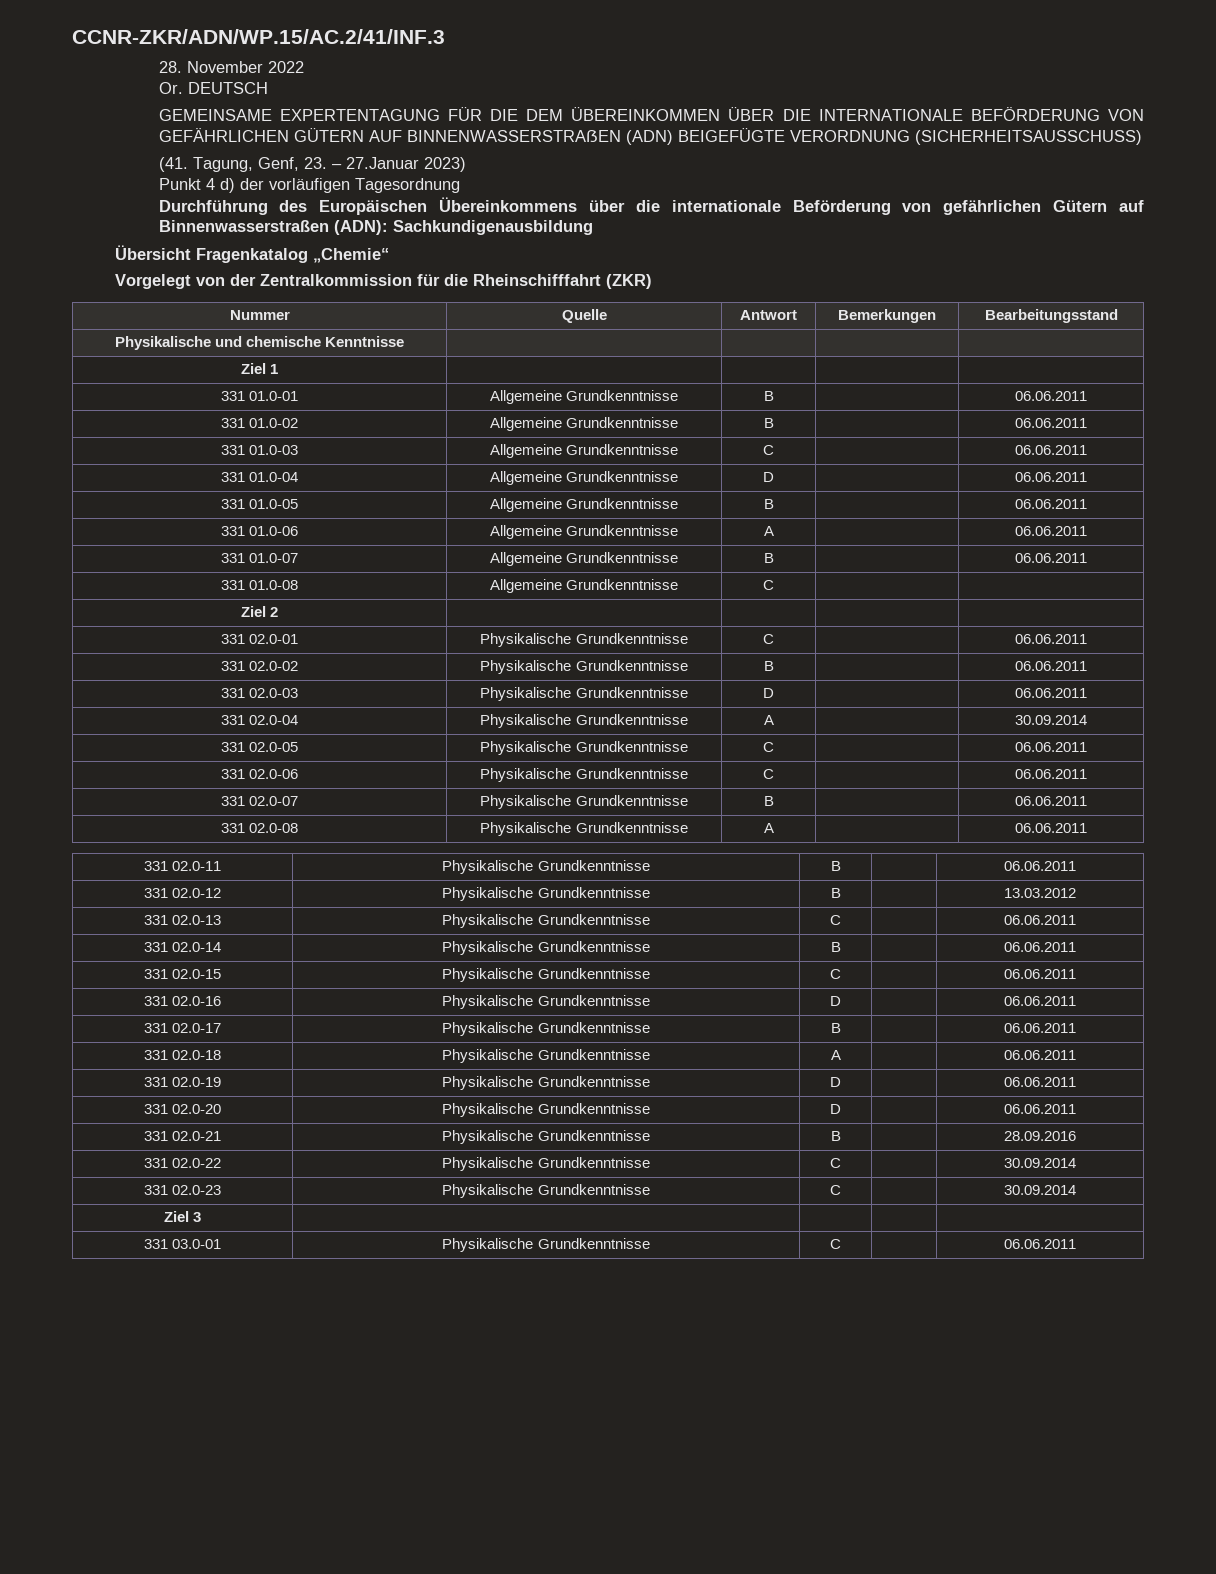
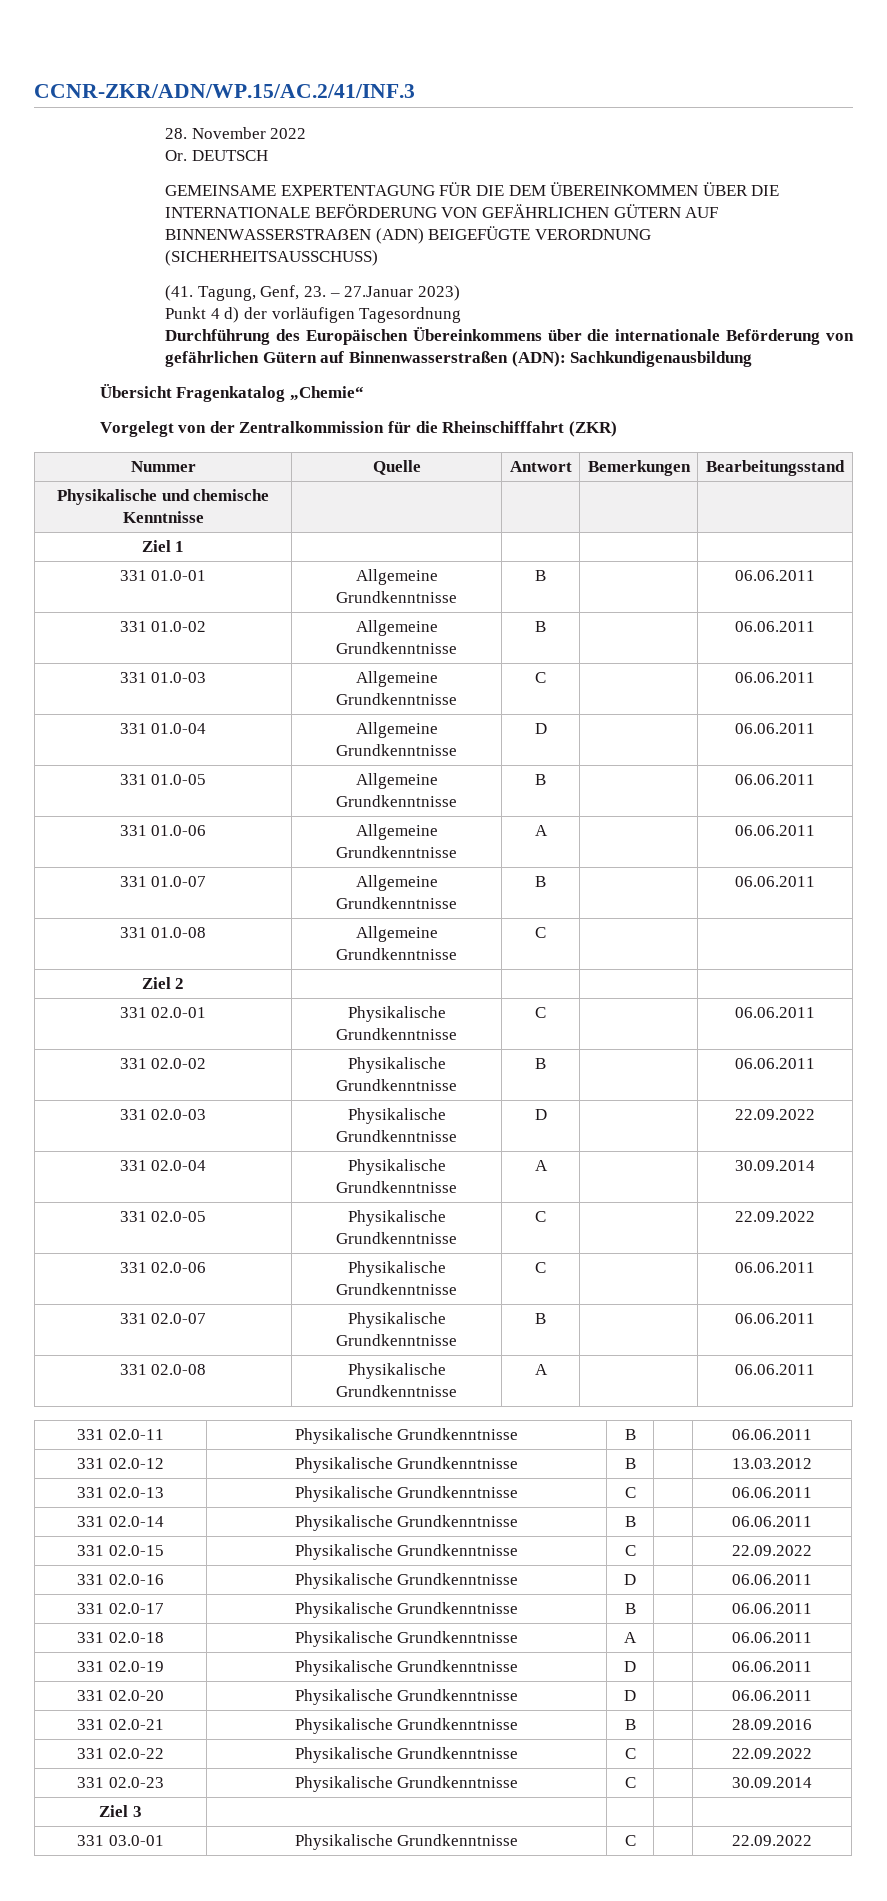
- 331 02.0-03 | Physikalische Grundkenntnisse | D | | 06.06.2011
+ 331 02.0-03 | Physikalische Grundkenntnisse | D | | 22.09.2022
- 331 02.0-05 | Physikalische Grundkenntnisse | C | | 06.06.2011
+ 331 02.0-05 | Physikalische Grundkenntnisse | C | | 22.09.2022
- 331 02.0-15 | Physikalische Grundkenntnisse | C | | 06.06.2011
+ 331 02.0-15 | Physikalische Grundkenntnisse | C | | 22.09.2022
- 331 02.0-22 | Physikalische Grundkenntnisse | C | | 30.09.2014
+ 331 02.0-22 | Physikalische Grundkenntnisse | C | | 22.09.2022
- 331 03.0-01 | Physikalische Grundkenntnisse | C | | 06.06.2011
+ 331 03.0-01 | Physikalische Grundkenntnisse | C | | 22.09.2022

